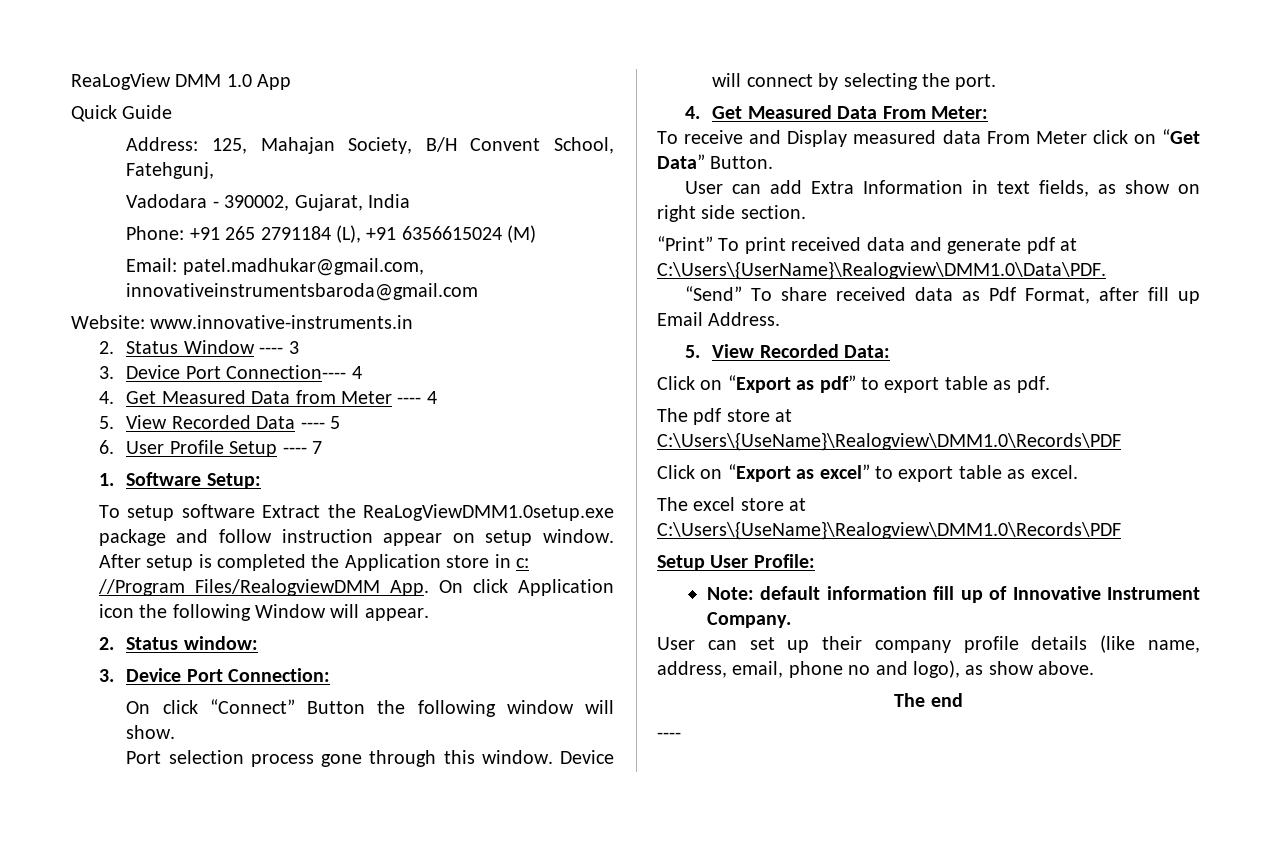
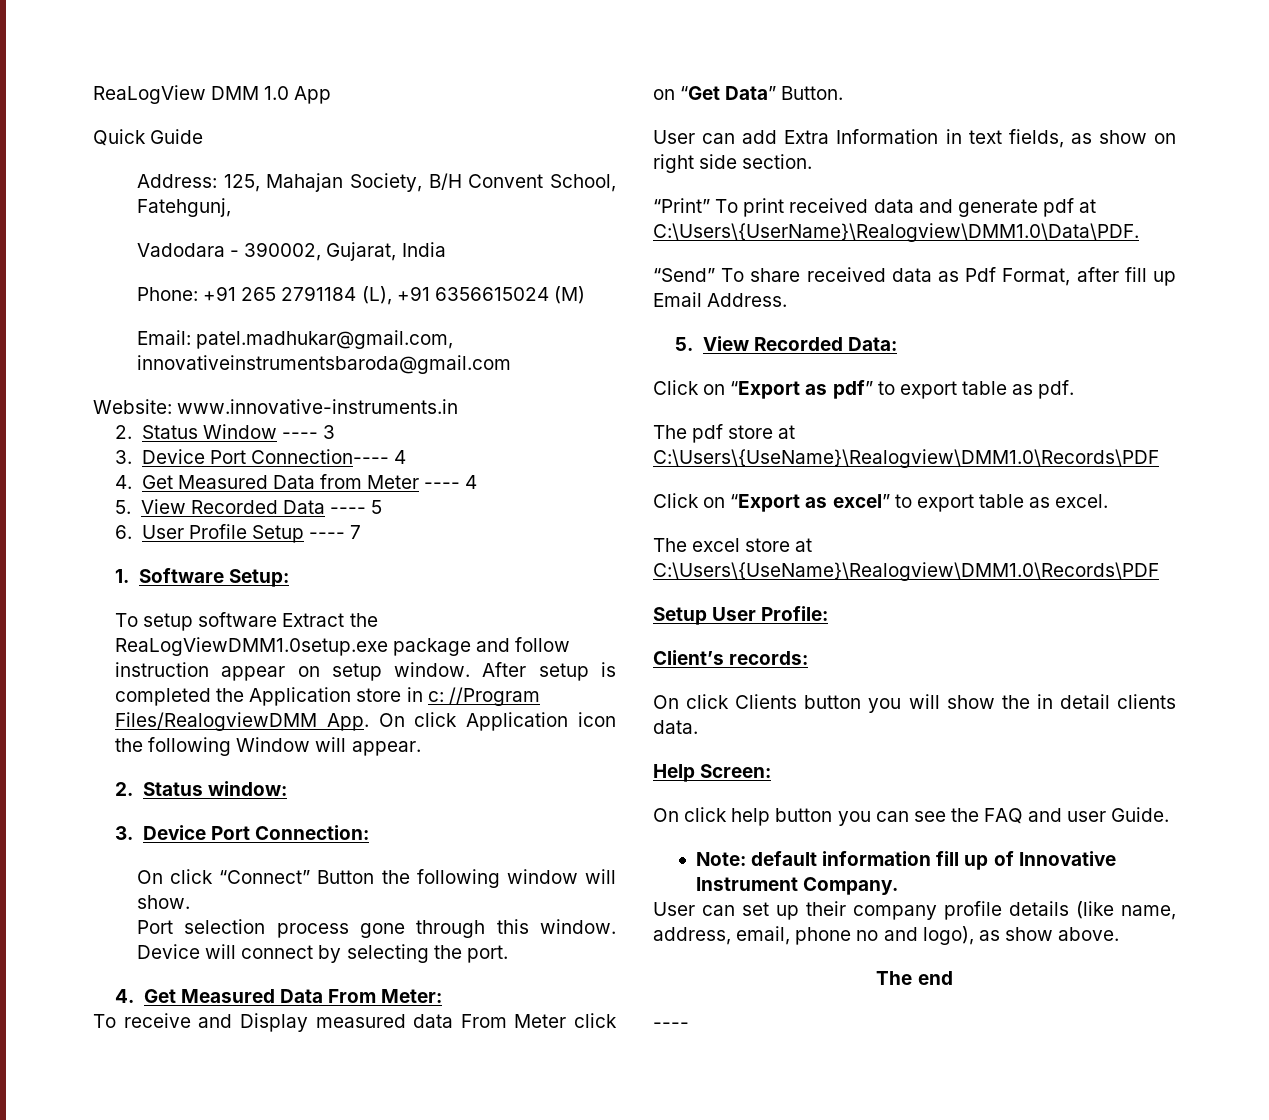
+ Client’s records:
+ On click Clients button you will show the in detail clients data.
+ Help Screen:
+ On click help button you can see the FAQ and user Guide.

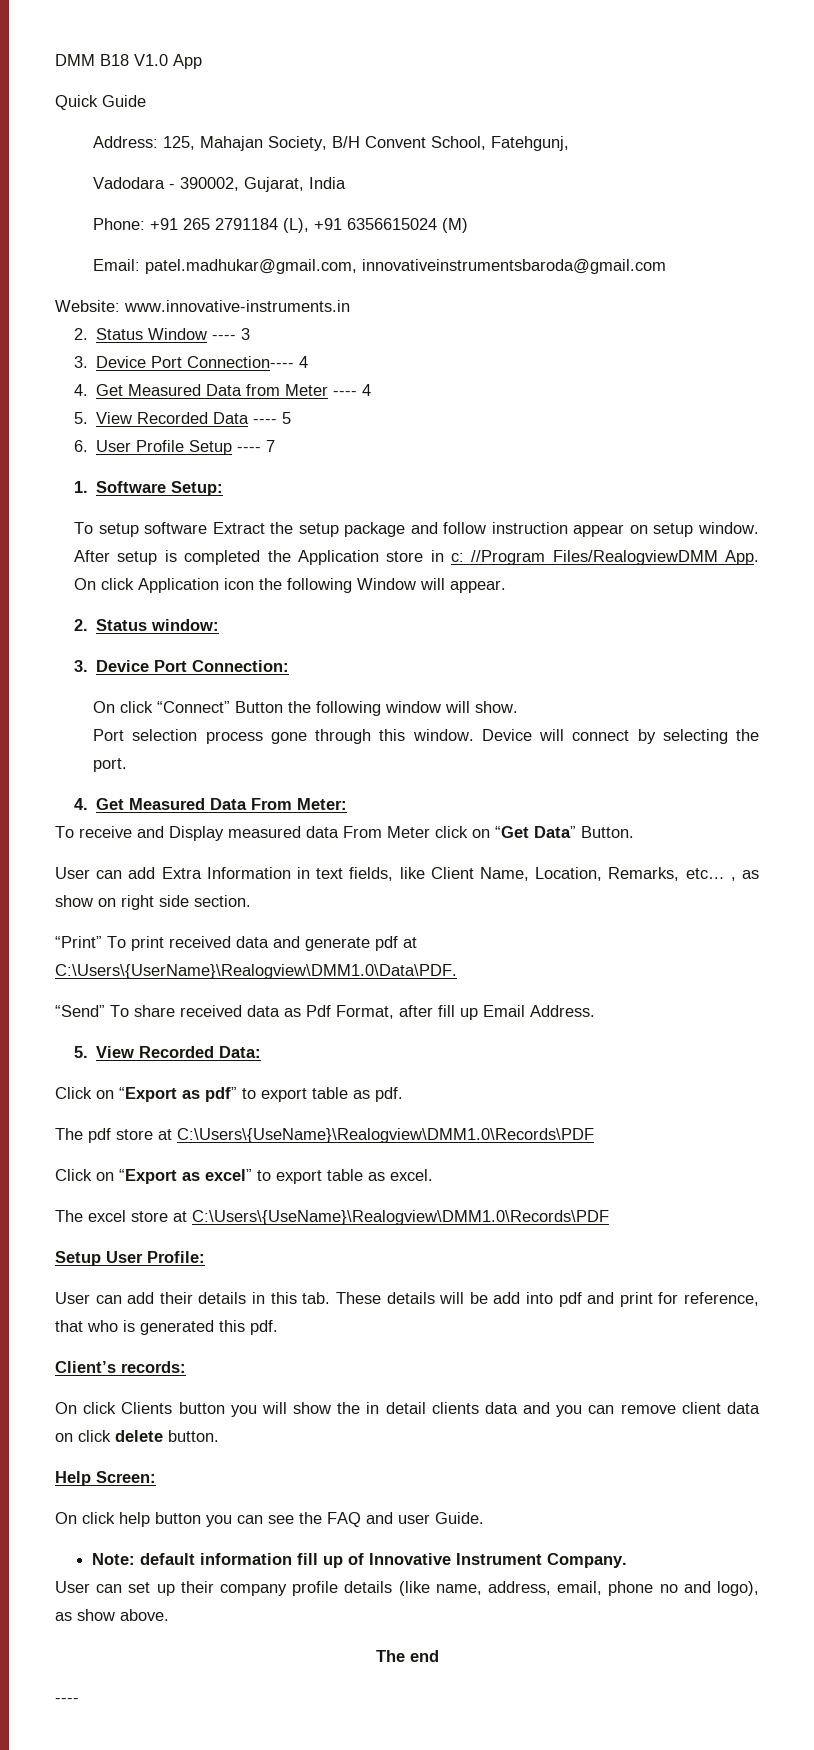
- ReaLogView DMM 1.0 App
+ DMM B18 V1.0 App
- To setup software Extract the ReaLogViewDMM1.0setup.exe package and follow instruction appear on setup window.
+ To setup software Extract the setup package and follow instruction appear on setup window.
- User can add Extra Information in text fields, as show on right side section.
+ User can add Extra Information in text fields, like Client Name, Location, Remarks, etc… , as show on right side section.
+ User can add their details in this tab. These details will be add into pdf and print for reference, that who is generated this pdf.
- On click Clients button you will show the in detail clients data.
+ On click Clients button you will show the in detail clients data and you can remove client data on click delete button.

